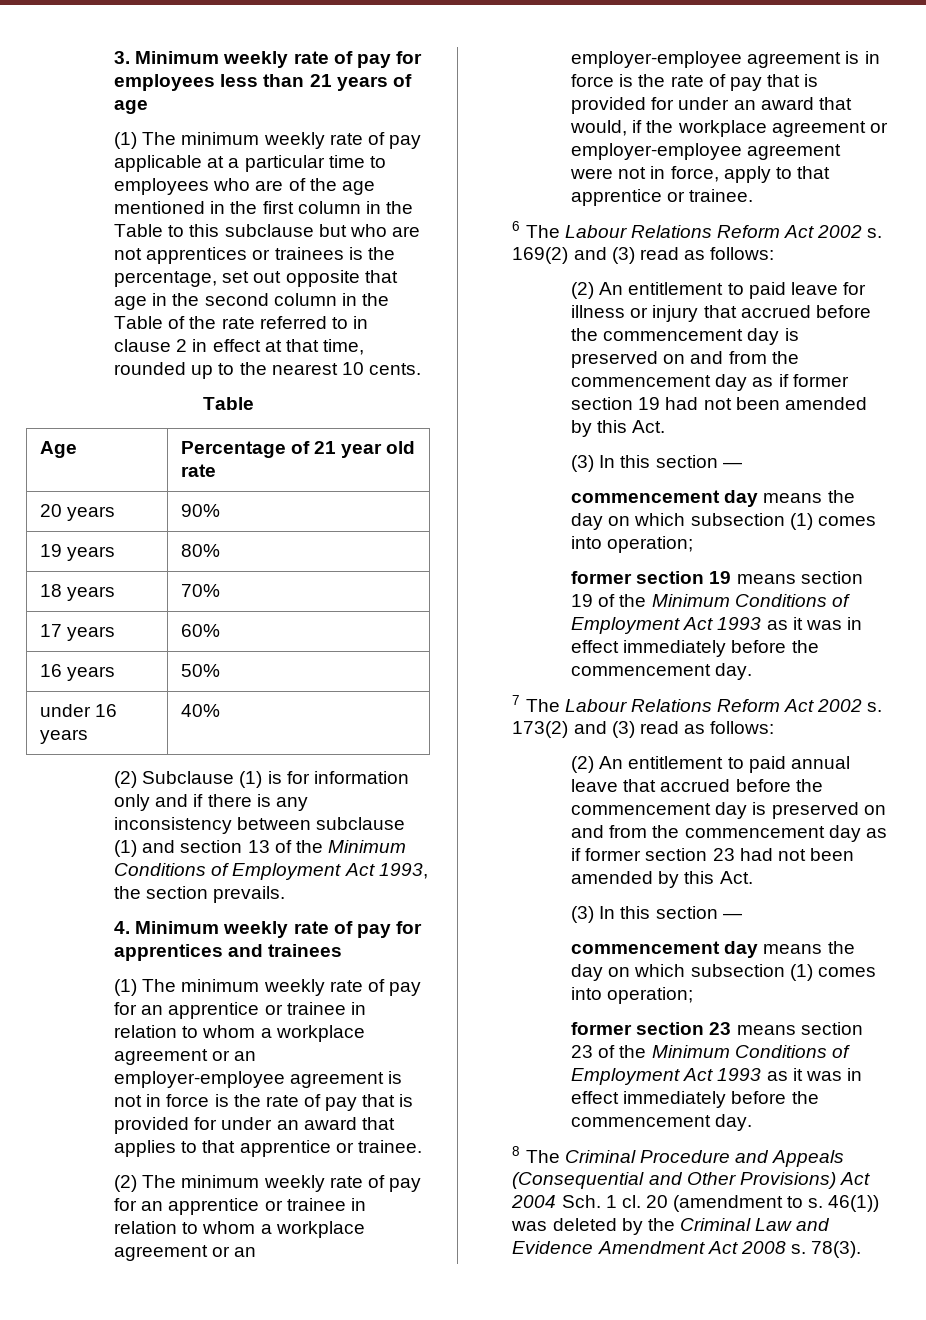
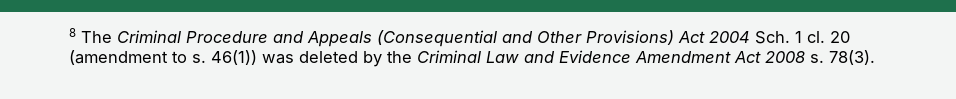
- 3. Minimum weekly rate of pay for employees less than 21 years of age
- (1) The minimum weekly rate of pay applicable at a particular time to employees who are of the age mentioned in the first column in the Table to this subclause but who are not apprentices or trainees is the percentage, set out opposite that age in the second column in the Table of the rate referred to in clause 2 in effect at that time, rounded up to the nearest 10 cents.
- Table
- Age | Percentage of 21 year old rate
- 20 years | 90%
- 19 years | 80%
- 18 years | 70%
- 17 years | 60%
- 16 years | 50%
- under 16 years | 40%
- (2) Subclause (1) is for information only and if there is any inconsistency between subclause (1) and section 13 of the Minimum Conditions of Employment Act 1993, the section prevails.
- 4. Minimum weekly rate of pay for apprentices and trainees
- (1) The minimum weekly rate of pay for an apprentice or trainee in relation to whom a workplace agreement or an employer-employee agreement is not in force is the rate of pay that is provided for under an award that applies to that apprentice or trainee.
- (2) The minimum weekly rate of pay for an apprentice or trainee in relation to whom a workplace agreement or an employer-employee agreement is in force is the rate of pay that is provided for under an award that would, if the workplace agreement or employer-employee agreement were not in force, apply to that apprentice or trainee.
- 6 The Labour Relations Reform Act 2002 s. 169(2) and (3) read as follows:
- (2) An entitlement to paid leave for illness or injury that accrued before the commencement day is preserved on and from the commencement day as if former section 19 had not been amended by this Act.
- (3) In this section —
- commencement day means the day on which subsection (1) comes into operation;
- former section 19 means section 19 of the Minimum Conditions of Employment Act 1993 as it was in effect immediately before the commencement day.
- 7 The Labour Relations Reform Act 2002 s. 173(2) and (3) read as follows:
- (2) An entitlement to paid annual leave that accrued before the commencement day is preserved on and from the commencement day as if former section 23 had not been amended by this Act.
- (3) In this section —
- commencement day means the day on which subsection (1) comes into operation;
- former section 23 means section 23 of the Minimum Conditions of Employment Act 1993 as it was in effect immediately before the commencement day.

